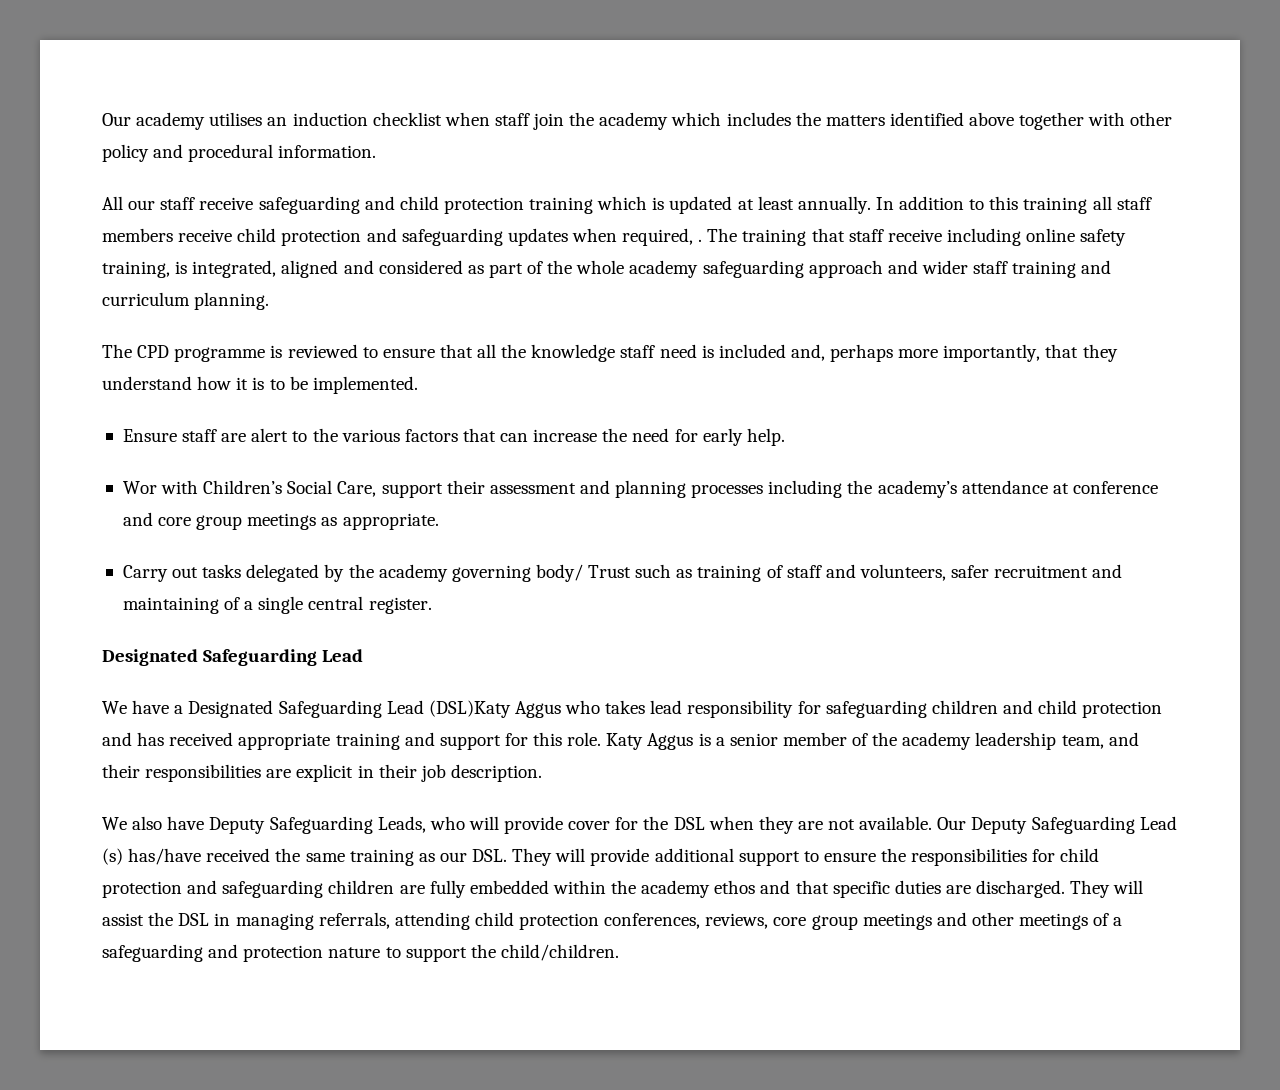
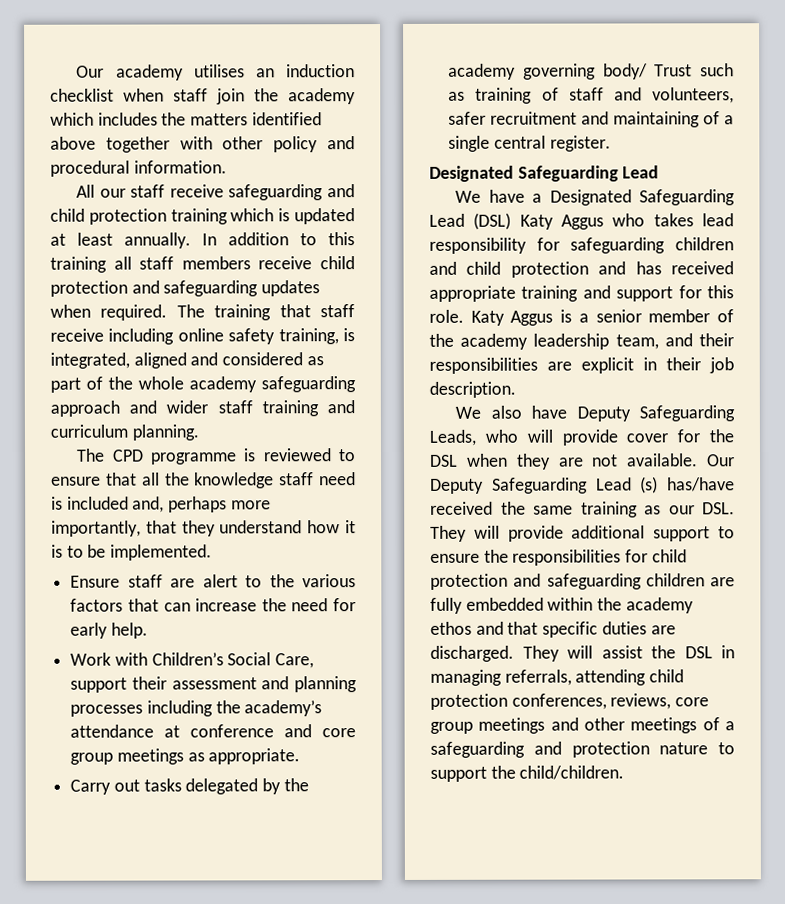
- In addition to this training all staff members receive child protection and safeguarding updates when required, .
+ In addition to this training all staff members receive child protection and safeguarding updates when required.
- Wor with Children’s Social Care, support their assessment and planning processes including the academy’s attendance at conference and core group meetings as appropriate.
+ Work with Children’s Social Care, support their assessment and planning processes including the academy’s attendance at conference and core group meetings as appropriate.
- We have a Designated Safeguarding Lead (DSL)Katy Aggus who takes lead responsibility for safeguarding children and child protection and has received appropriate training and support for this role.
+ We have a Designated Safeguarding Lead (DSL) Katy Aggus who takes lead responsibility for safeguarding children and child protection and has received appropriate training and support for this role.

